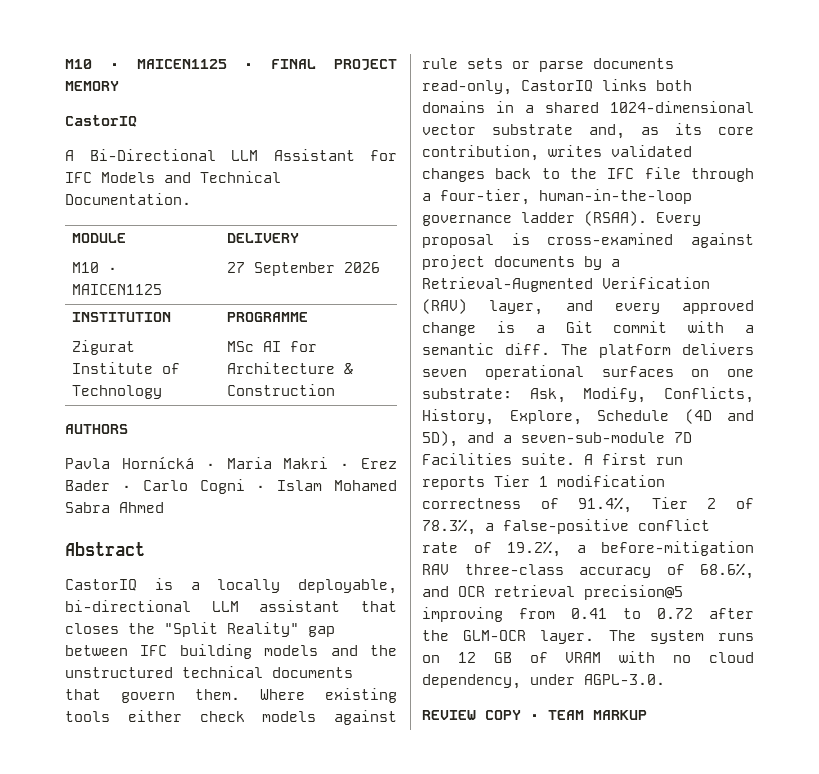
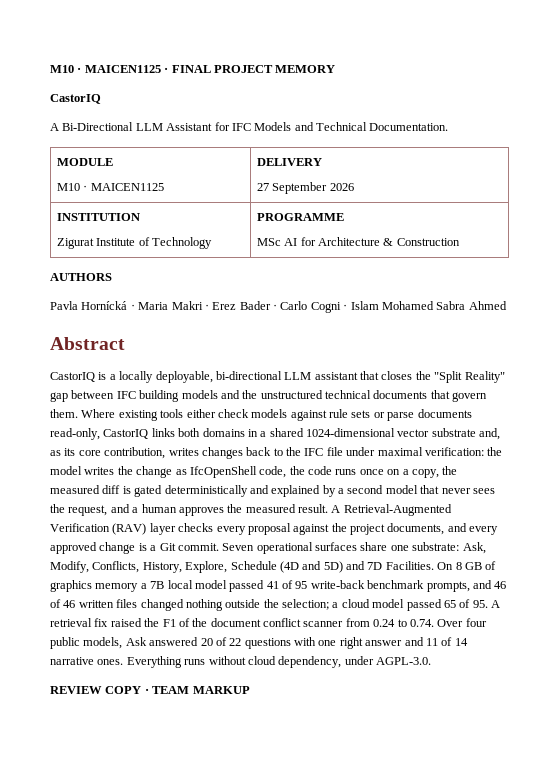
- Where existing tools either check models against rule sets or parse documents read-only, CastorIQ links both domains in a shared 1024-dimensional vector substrate and, as its core contribution, writes validated changes back to the IFC file through a four-tier, human-in-the-loop governance ladder (RSAA). Every proposal is cross-examined against project documents by a Retrieval-Augmented Verification (RAV) layer, and every approved change is a Git commit with a semantic diff. The platform delivers seven operational surfaces on one substrate: Ask, Modify, Conflicts, History, Explore, Schedule (4D and 5D), and a seven-sub-module 7D Facilities suite. A first run reports Tier 1 modification correctness of 91.4%, Tier 2 of 78.3%, a false-positive conflict rate of 19.2%, a before-mitigation RAV three-class accuracy of 68.6%, and OCR retrieval precision@5 improving from 0.41 to 0.72 after the GLM-OCR layer. The system runs on 12 GB of VRAM with no cloud dependency, under AGPL-3.0.
+ Where existing tools either check models against rule sets or parse documents read-only, CastorIQ links both domains in a shared 1024-dimensional vector substrate and, as its core contribution, writes changes back to the IFC file under maximal verification: the model writes the change as IfcOpenShell code, the code runs once on a copy, the measured diff is gated deterministically and explained by a second model that never sees the request, and a human approves the measured result. A Retrieval-Augmented Verification (RAV) layer checks every proposal against the project documents, and every approved change is a Git commit. Seven operational surfaces share one substrate: Ask, Modify, Conflicts, History, Explore, Schedule (4D and 5D) and 7D Facilities. On 8 GB of graphics memory a 7B local model passed 41 of 95 write-back benchmark prompts, and 46 of 46 written files changed nothing outside the selection; a cloud model passed 65 of 95. A retrieval fix raised the F1 of the document conflict scanner from 0.24 to 0.74. Over four public models, Ask answered 20 of 22 questions with one right answer and 11 of 14 narrative ones. Everything runs without cloud dependency, under AGPL-3.0.

